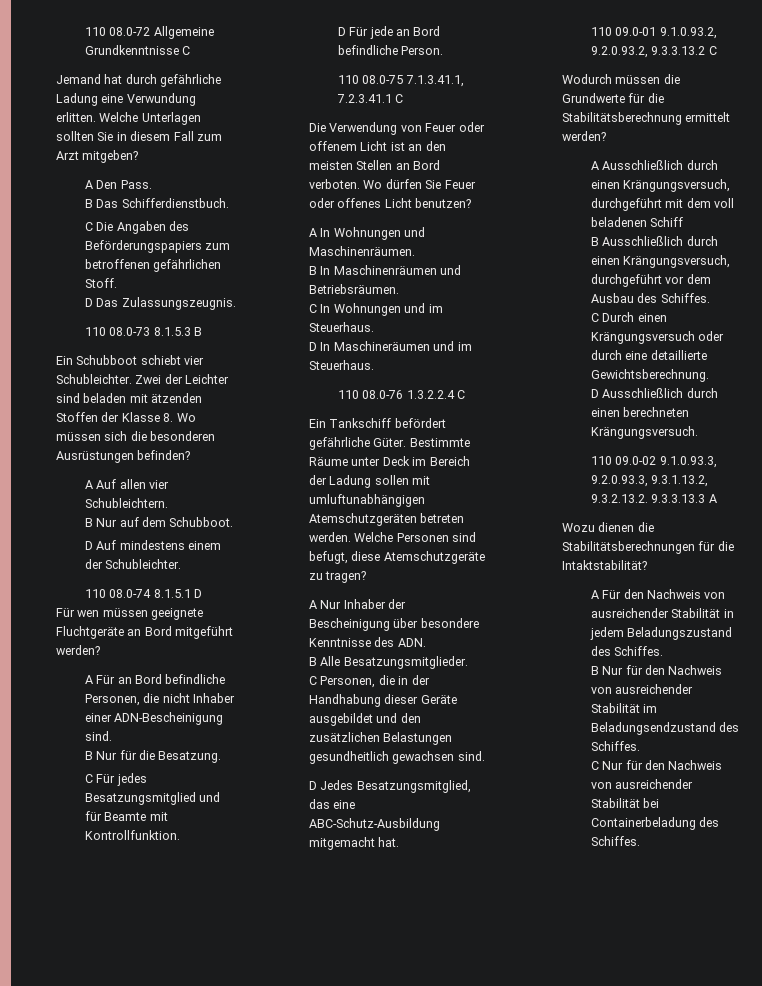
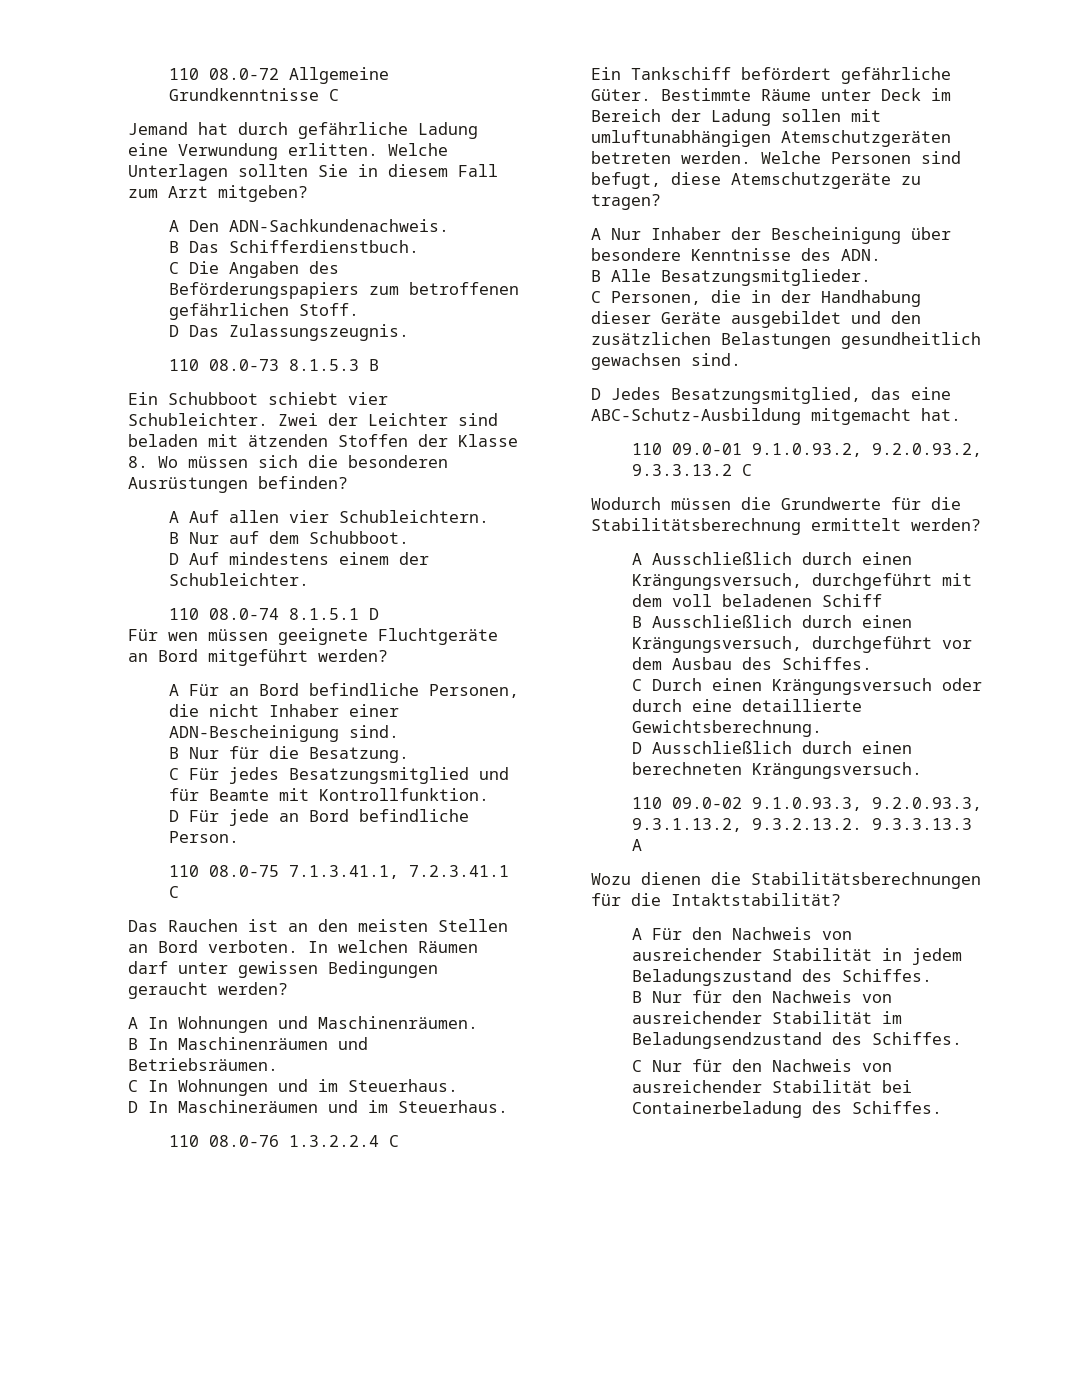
- A Den Pass.
+ A Den ADN-Sachkundenachweis.
- Die Verwendung von Feuer oder offenem Licht ist an den meisten Stellen an Bord verboten.
+ Das Rauchen ist an den meisten Stellen an Bord verboten.
- Wo dürfen Sie Feuer oder offenes Licht benutzen?
+ In welchen Räumen darf unter gewissen Bedingungen geraucht werden?

